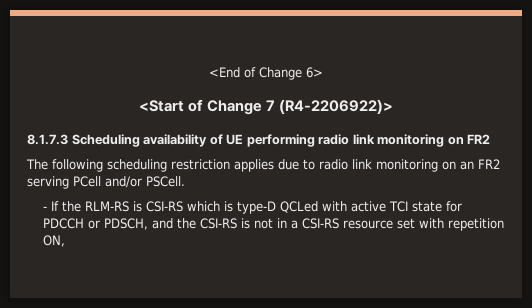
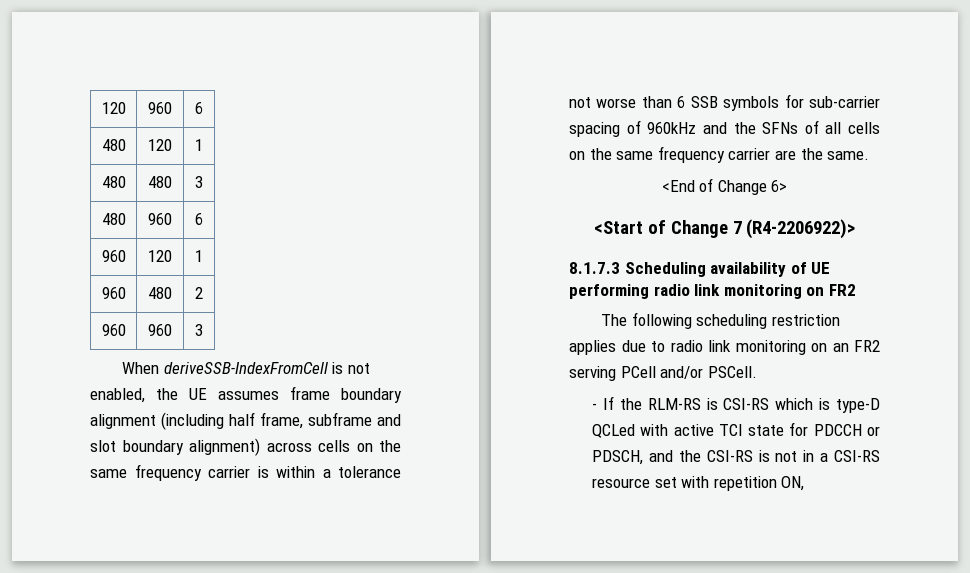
+ 120 | 960 | 6
+ 480 | 120 | 1
+ 480 | 480 | 3
+ 480 | 960 | 6
+ 960 | 120 | 1
+ 960 | 480 | 2
+ 960 | 960 | 3
+ When deriveSSB-IndexFromCell is not enabled, the UE assumes frame boundary alignment (including half frame, subframe and slot boundary alignment) across cells on the same frequency carrier is within a tolerance not worse than 6 SSB symbols for sub-carrier spacing of 960kHz and the SFNs of all cells on the same frequency carrier are the same.

